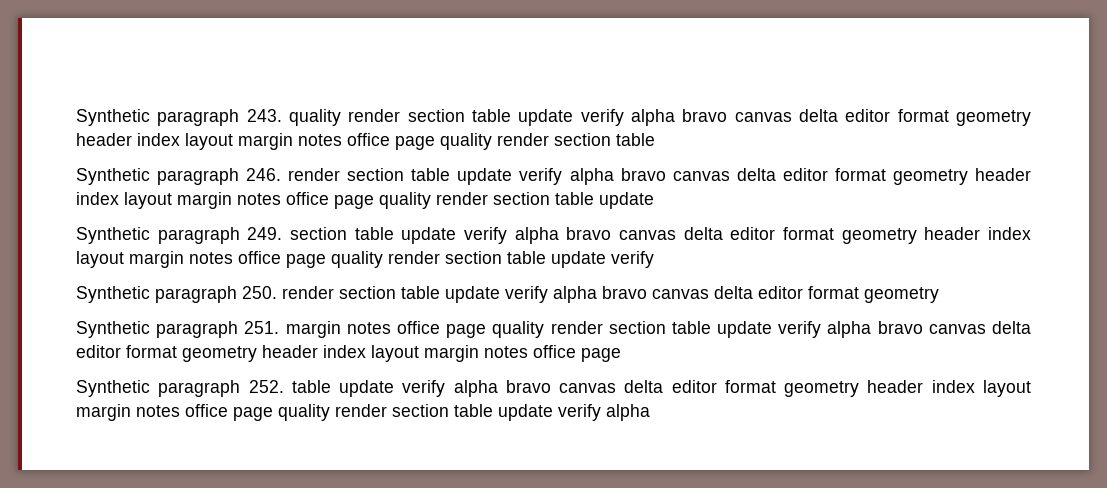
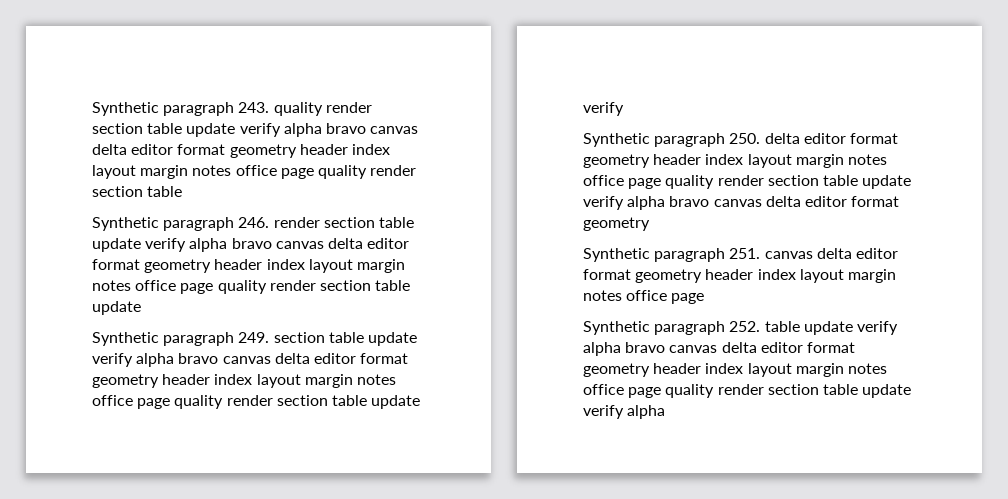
- Synthetic paragraph 250. render section table update verify alpha bravo canvas delta editor format geometry
+ Synthetic paragraph 250. delta editor format geometry header index layout margin notes office page quality render section table update verify alpha bravo canvas delta editor format geometry
- Synthetic paragraph 251. margin notes office page quality render section table update verify alpha bravo canvas delta editor format geometry header index layout margin notes office page
+ Synthetic paragraph 251. canvas delta editor format geometry header index layout margin notes office page

